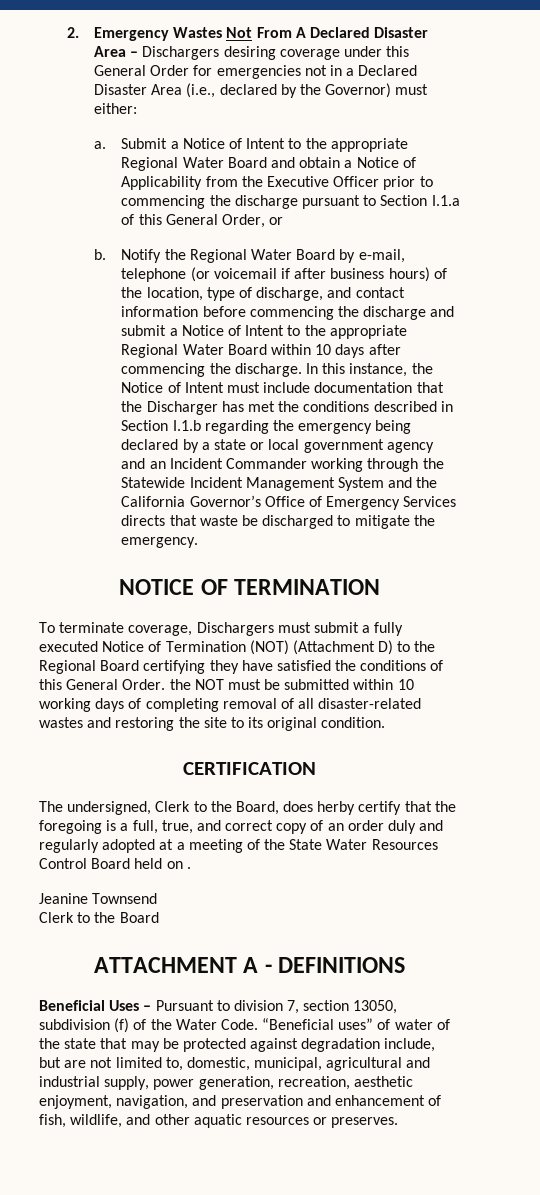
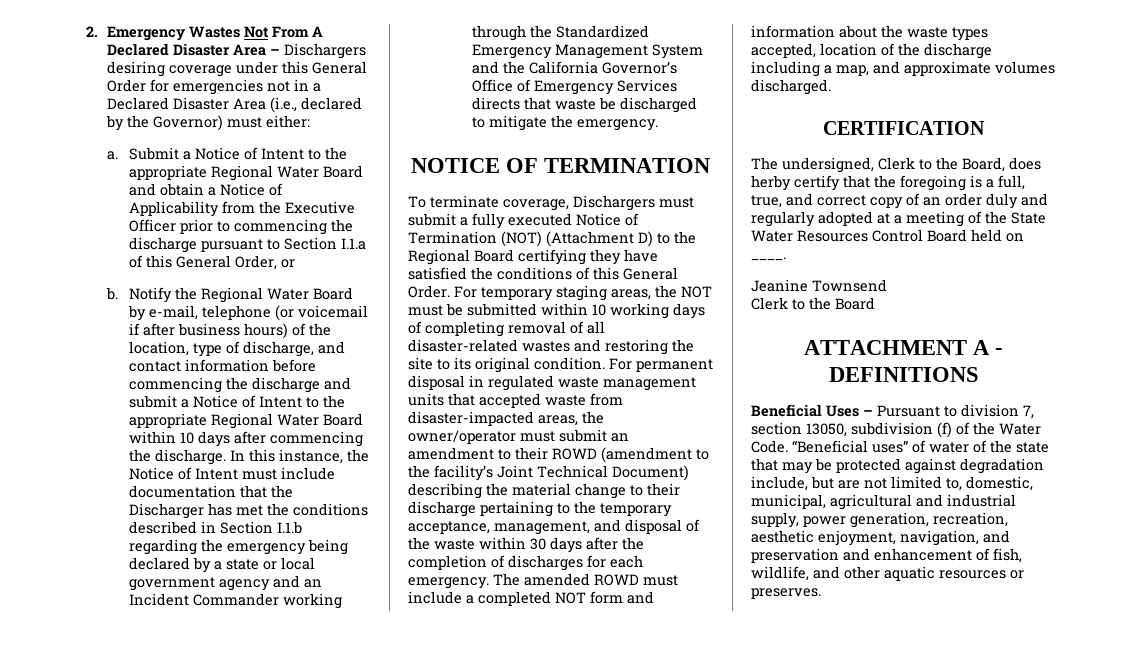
- In this instance, the Notice of Intent must include documentation that the Discharger has met the conditions described in Section I.1.b regarding the emergency being declared by a state or local government agency and an Incident Commander working through the Statewide Incident Management System and the California Governor’s Office of Emergency Services directs that waste be discharged to mitigate the emergency.
+ In this instance, the Notice of Intent must include documentation that the Discharger has met the conditions described in Section I.1.b regarding the emergency being declared by a state or local government agency and an Incident Commander working through the Standardized Emergency Management System and the California Governor’s Office of Emergency Services directs that waste be discharged to mitigate the emergency.
- To terminate coverage, Dischargers must submit a fully executed Notice of Termination (NOT) (Attachment D) to the Regional Board certifying they have satisfied the conditions of this General Order. the NOT must be submitted within 10 working days of completing removal of all disaster-related wastes and restoring the site to its original condition.
+ To terminate coverage, Dischargers must submit a fully executed Notice of Termination (NOT) (Attachment D) to the Regional Board certifying they have satisfied the conditions of this General Order. For temporary staging areas, the NOT must be submitted within 10 working days of completing removal of all disaster-related wastes and restoring the site to its original condition. For permanent disposal in regulated waste management units that accepted waste from disaster-impacted areas, the owner/operator must submit an amendment to their ROWD (amendment to the facility’s Joint Technical Document) describing the material change to their discharge pertaining to the temporary acceptance, management, and disposal of the waste within 30 days after the completion of discharges for each emergency. The amended ROWD must include a completed NOT form and information about the waste types accepted, location of the discharge including a map, and approximate volumes discharged.
- The undersigned, Clerk to the Board, does herby certify that the foregoing is a full, true, and correct copy of an order duly and regularly adopted at a meeting of the State Water Resources Control Board held on .
+ The undersigned, Clerk to the Board, does herby certify that the foregoing is a full, true, and correct copy of an order duly and regularly adopted at a meeting of the State Water Resources Control Board held on ____.

